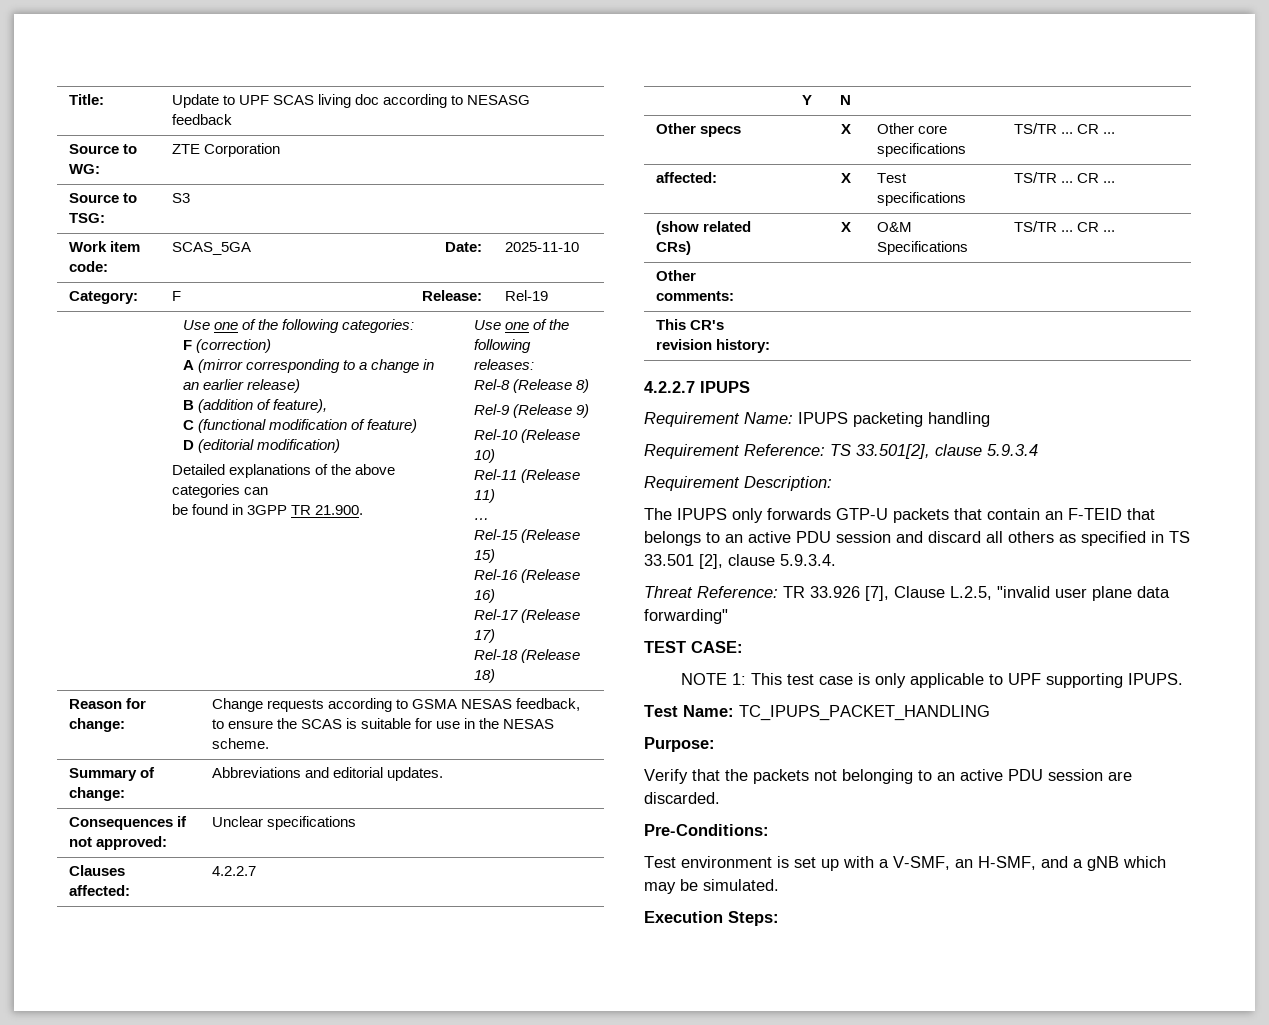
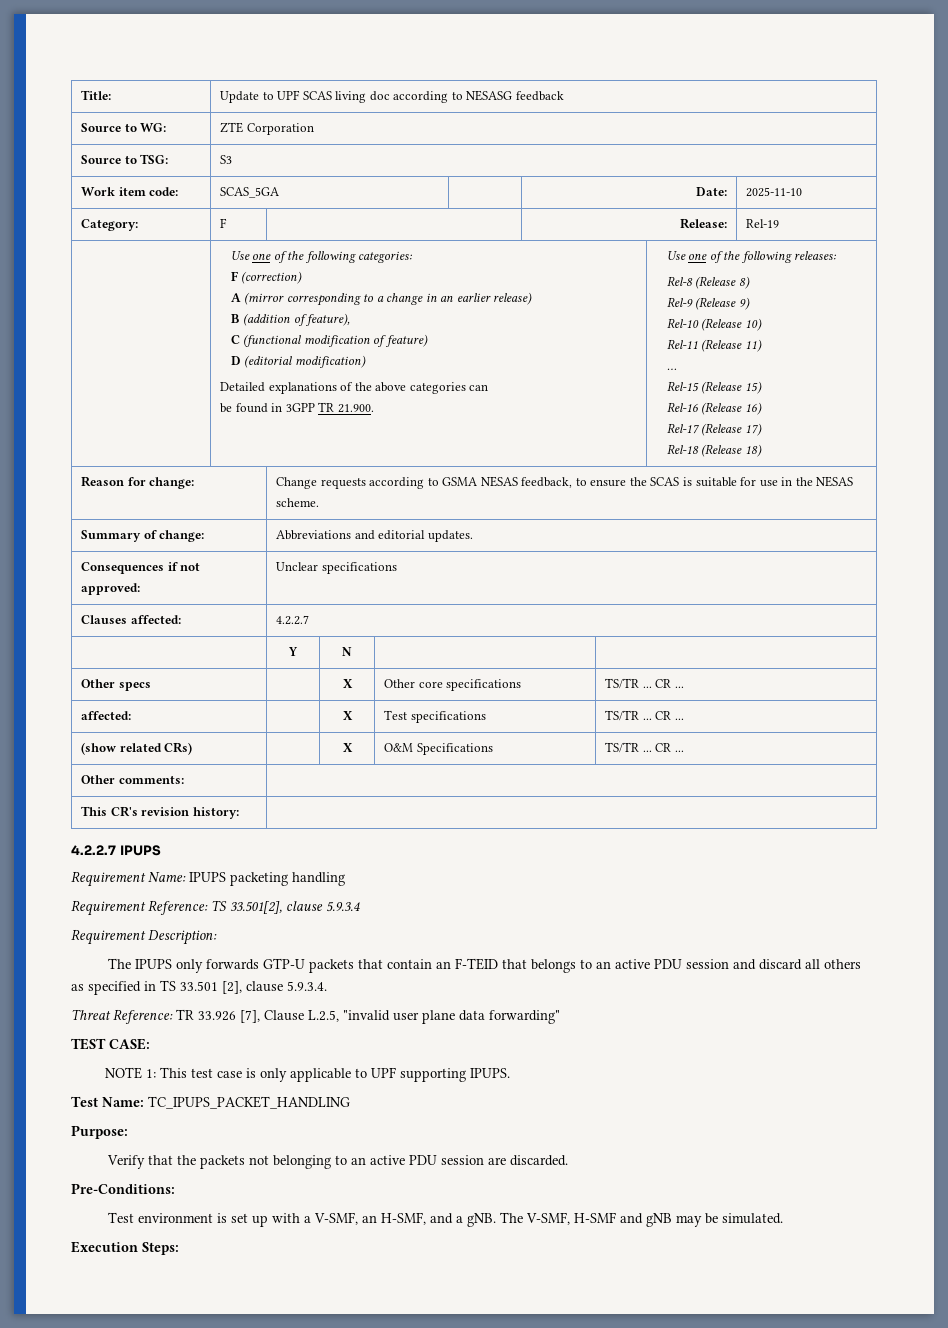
- Test environment is set up with a V-SMF, an H-SMF, and a gNB which may be simulated.
+ Test environment is set up with a V-SMF, an H-SMF, and a gNB. The V-SMF, H-SMF and gNB may be simulated.

